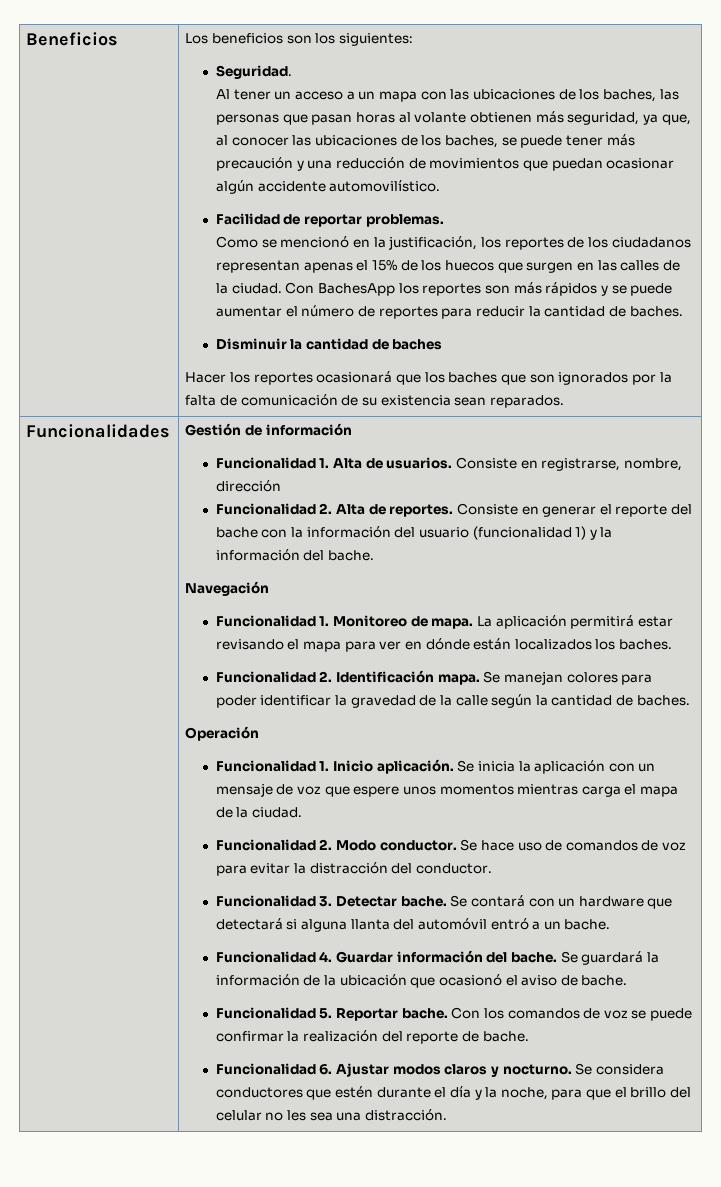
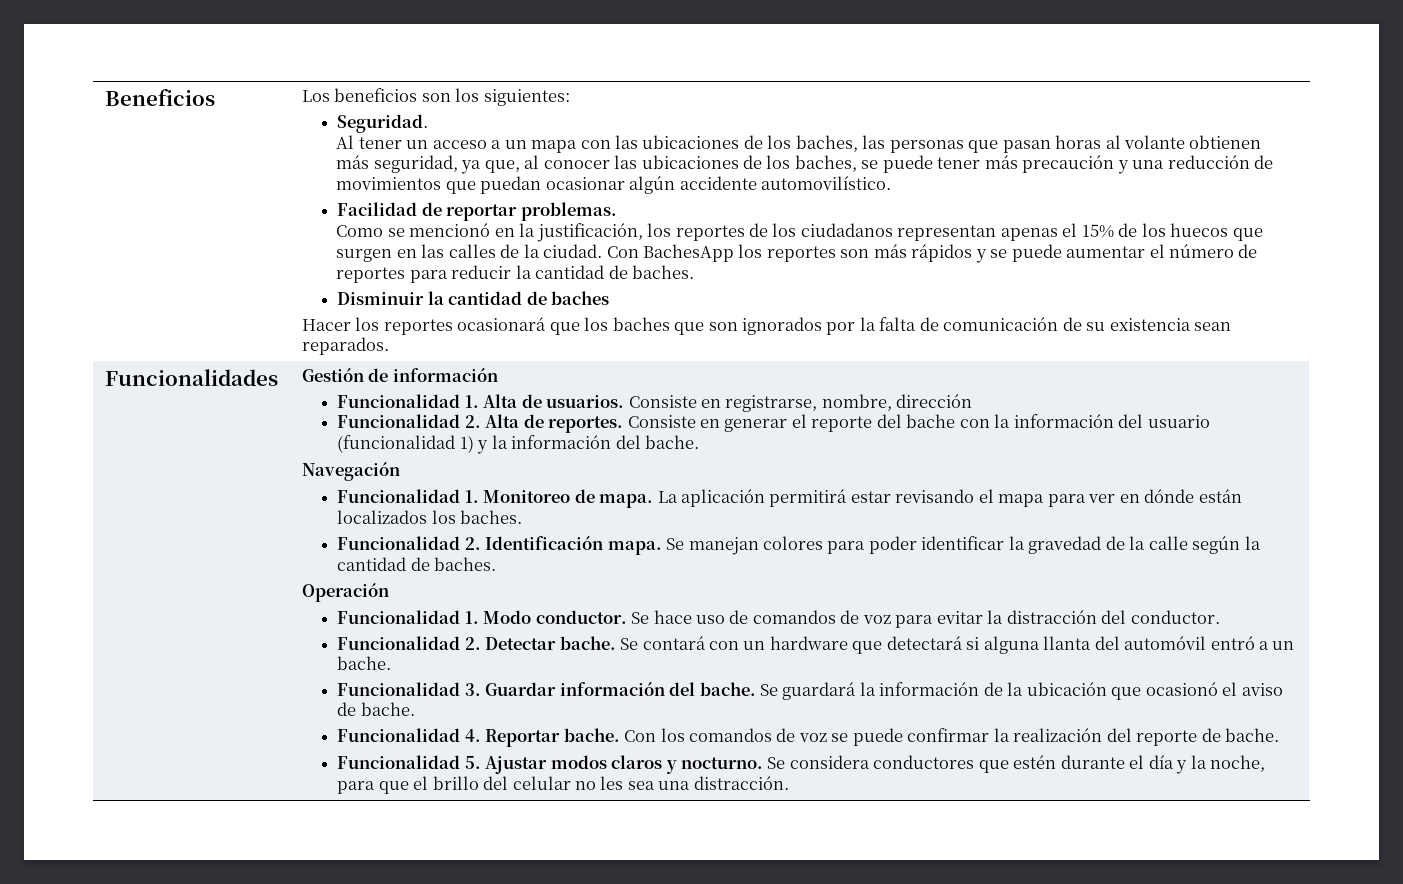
- Funcionalidad 1. Inicio aplicación. Se inicia la aplicación con un mensaje de voz que espere unos momentos mientras carga el mapa de la ciudad.
- Funcionalidad 2. Modo conductor.
+ Funcionalidad 1. Modo conductor.
- Funcionalidad 3. Detectar bache.
+ Funcionalidad 2. Detectar bache.
- Funcionalidad 4. Guardar información del bache.
+ Funcionalidad 3. Guardar información del bache.
- Funcionalidad 5. Reportar bache.
+ Funcionalidad 4. Reportar bache.
- Funcionalidad 6. Ajustar modos claros y nocturno.
+ Funcionalidad 5. Ajustar modos claros y nocturno.

